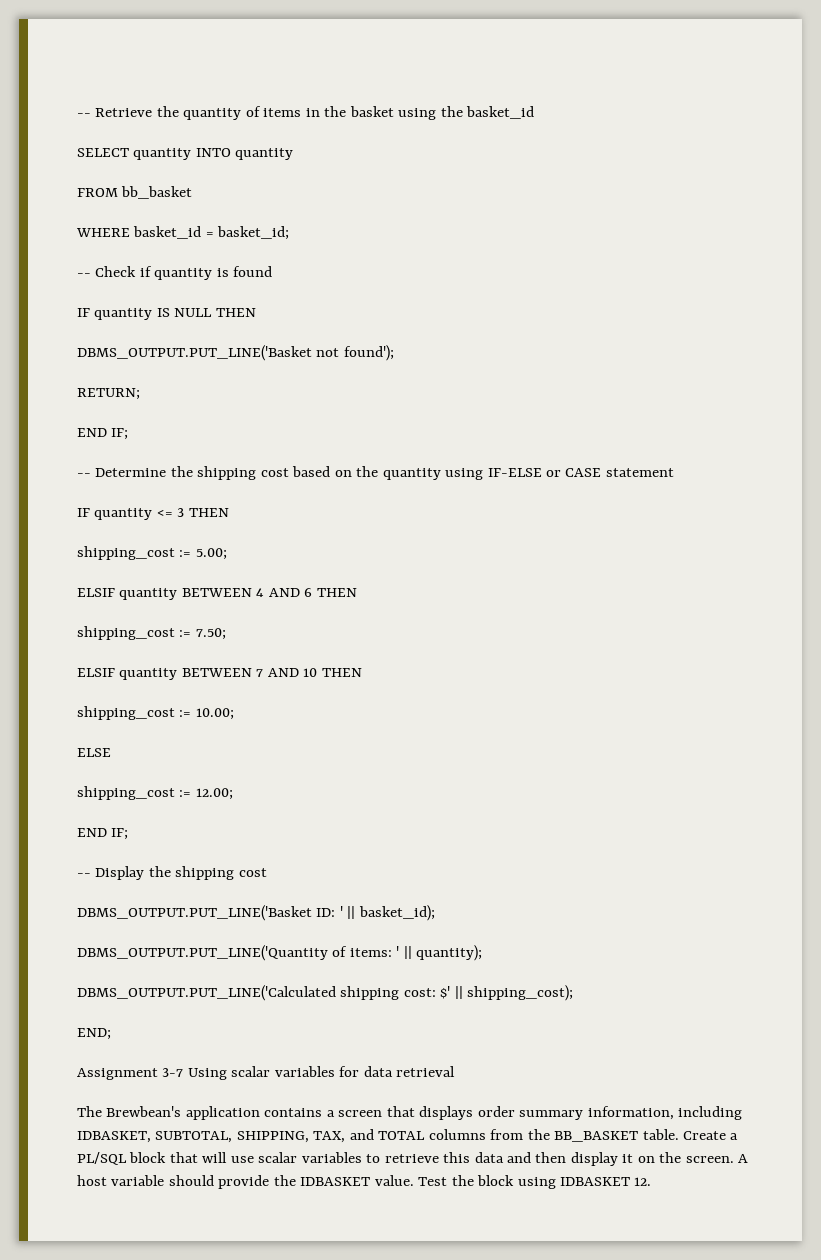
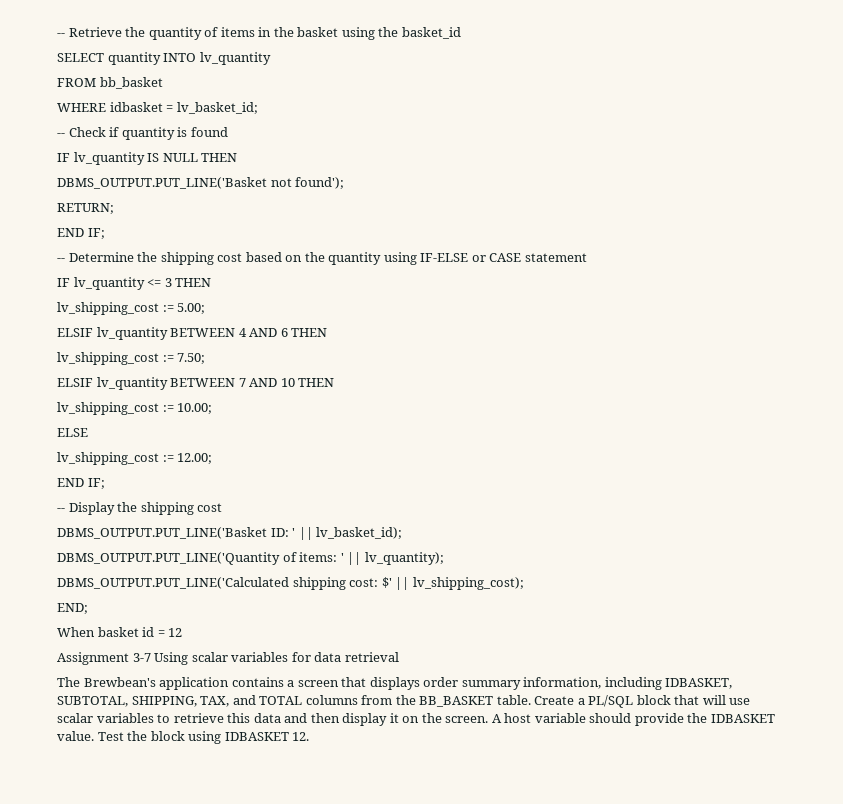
- SELECT quantity INTO quantity
+ SELECT quantity INTO lv_quantity
- WHERE basket_id = basket_id;
+ WHERE idbasket = lv_basket_id;
- IF quantity IS NULL THEN
+ IF lv_quantity IS NULL THEN
- IF quantity <= 3 THEN
+ IF lv_quantity <= 3 THEN
- shipping_cost := 5.00;
+ lv_shipping_cost := 5.00;
- ELSIF quantity BETWEEN 4 AND 6 THEN
+ ELSIF lv_quantity BETWEEN 4 AND 6 THEN
- shipping_cost := 7.50;
+ lv_shipping_cost := 7.50;
- ELSIF quantity BETWEEN 7 AND 10 THEN
+ ELSIF lv_quantity BETWEEN 7 AND 10 THEN
- shipping_cost := 10.00;
+ lv_shipping_cost := 10.00;
- shipping_cost := 12.00;
+ lv_shipping_cost := 12.00;
- DBMS_OUTPUT.PUT_LINE('Basket ID: ' || basket_id);
+ DBMS_OUTPUT.PUT_LINE('Basket ID: ' || lv_basket_id);
- DBMS_OUTPUT.PUT_LINE('Quantity of items: ' || quantity);
+ DBMS_OUTPUT.PUT_LINE('Quantity of items: ' || lv_quantity);
- DBMS_OUTPUT.PUT_LINE('Calculated shipping cost: $' || shipping_cost);
+ DBMS_OUTPUT.PUT_LINE('Calculated shipping cost: $' || lv_shipping_cost);
+ When basket id = 12

